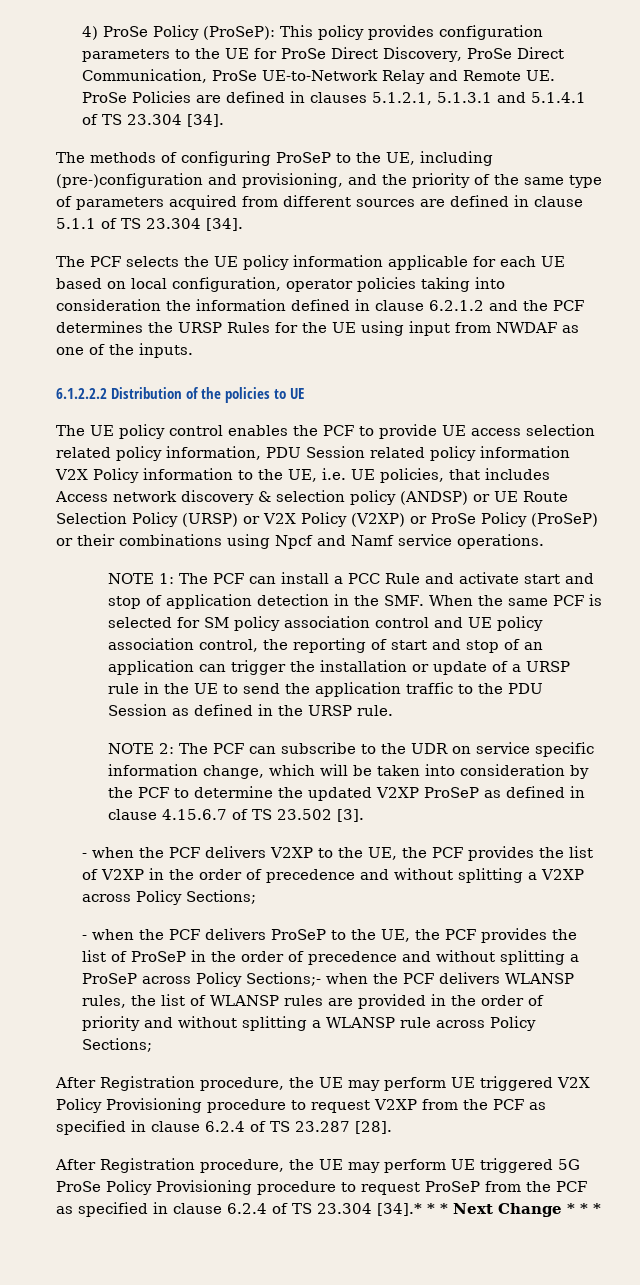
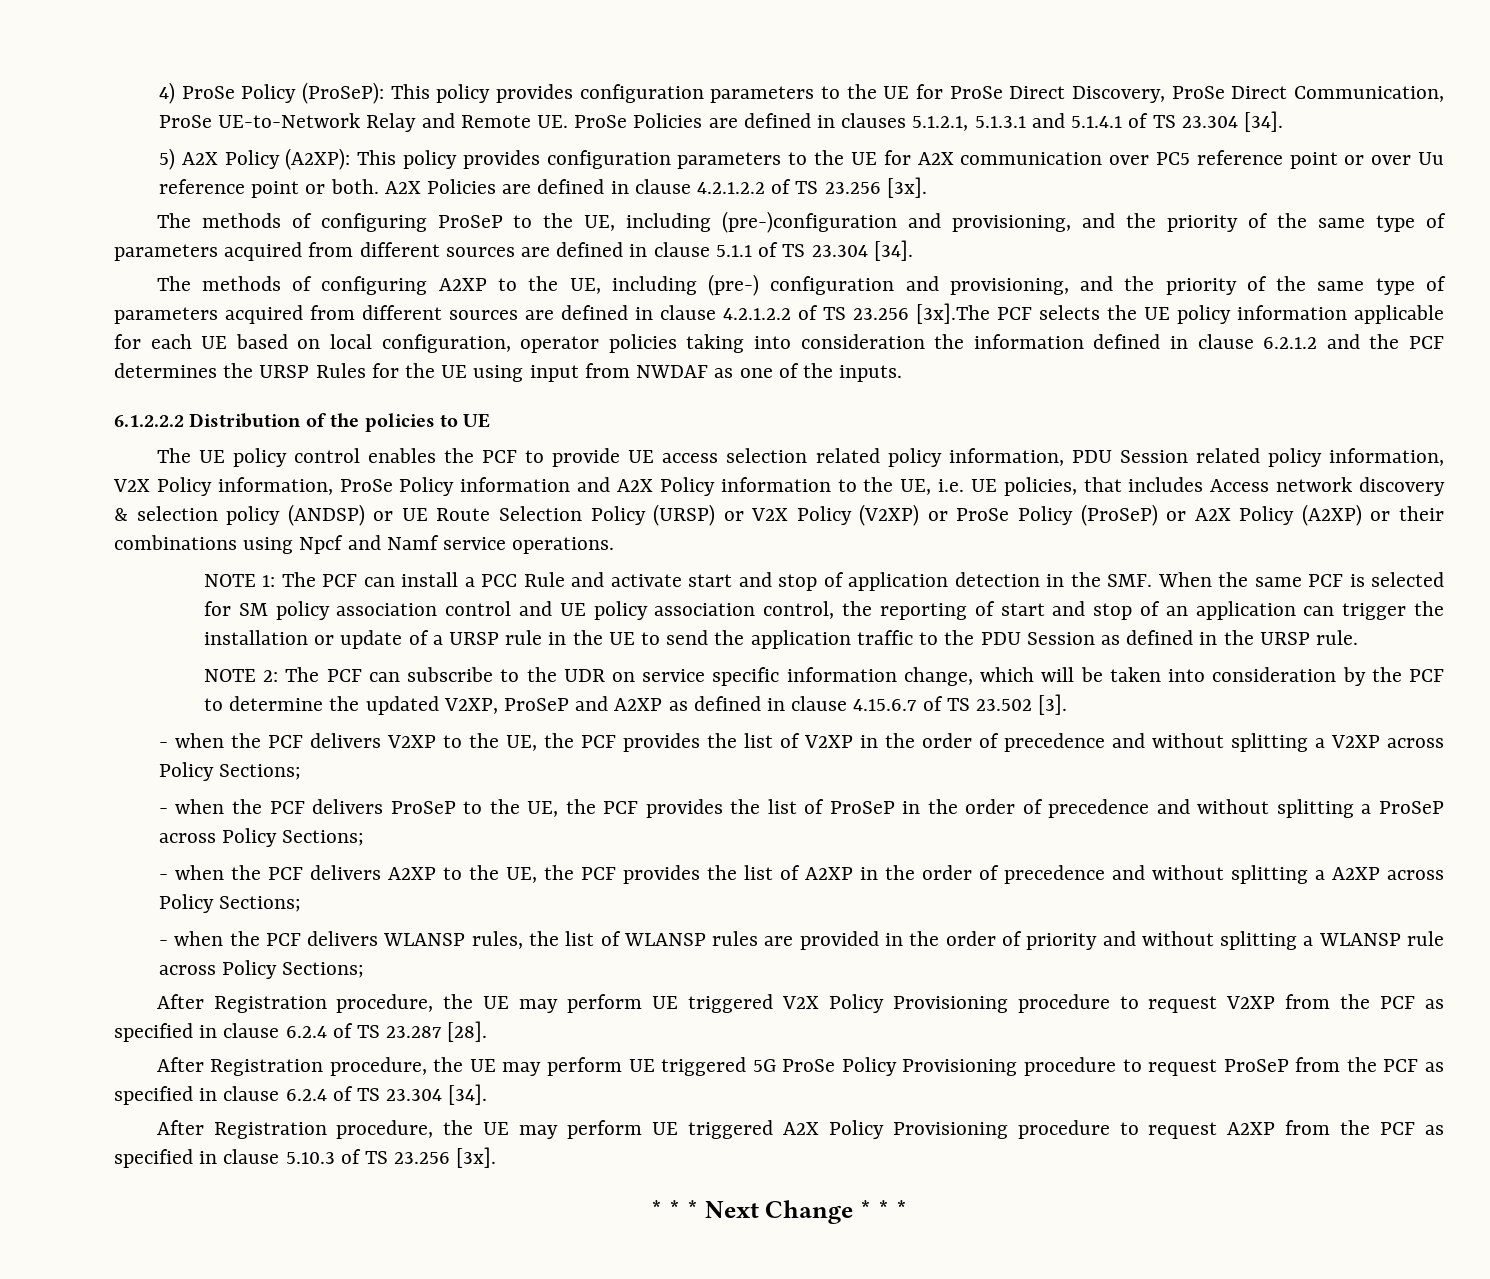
+ 5) A2X Policy (A2XP): This policy provides configuration parameters to the UE for A2X communication over PC5 reference point or over Uu reference point or both. A2X Policies are defined in clause 4.2.1.2.2 of TS 23.256 [3x].
- The PCF selects the UE policy information applicable for each UE based on local configuration, operator policies taking into consideration the information defined in clause 6.2.1.2 and the PCF determines the URSP Rules for the UE using input from NWDAF as one of the inputs.
+ The methods of configuring A2XP to the UE, including (pre-) configuration and provisioning, and the priority of the same type of parameters acquired from different sources are defined in clause 4.2.1.2.2 of TS 23.256 [3x].The PCF selects the UE policy information applicable for each UE based on local configuration, operator policies taking into consideration the information defined in clause 6.2.1.2 and the PCF determines the URSP Rules for the UE using input from NWDAF as one of the inputs.
- The UE policy control enables the PCF to provide UE access selection related policy information, PDU Session related policy information V2X Policy information to the UE, i.e. UE policies, that includes Access network discovery & selection policy (ANDSP) or UE Route Selection Policy (URSP) or V2X Policy (V2XP) or ProSe Policy (ProSeP) or their combinations using Npcf and Namf service operations.
+ The UE policy control enables the PCF to provide UE access selection related policy information, PDU Session related policy information, V2X Policy information, ProSe Policy information and A2X Policy information to the UE, i.e. UE policies, that includes Access network discovery & selection policy (ANDSP) or UE Route Selection Policy (URSP) or V2X Policy (V2XP) or ProSe Policy (ProSeP) or A2X Policy (A2XP) or their combinations using Npcf and Namf service operations.
- NOTE 2: The PCF can subscribe to the UDR on service specific information change, which will be taken into consideration by the PCF to determine the updated V2XP ProSeP as defined in clause 4.15.6.7 of TS 23.502 [3].
+ NOTE 2: The PCF can subscribe to the UDR on service specific information change, which will be taken into consideration by the PCF to determine the updated V2XP, ProSeP and A2XP as defined in clause 4.15.6.7 of TS 23.502 [3].
- - when the PCF delivers ProSeP to the UE, the PCF provides the list of ProSeP in the order of precedence and without splitting a ProSeP across Policy Sections;- when the PCF delivers WLANSP rules, the list of WLANSP rules are provided in the order of priority and without splitting a WLANSP rule across Policy Sections;
+ - when the PCF delivers ProSeP to the UE, the PCF provides the list of ProSeP in the order of precedence and without splitting a ProSeP across Policy Sections;
+ - when the PCF delivers A2XP to the UE, the PCF provides the list of A2XP in the order of precedence and without splitting a A2XP across Policy Sections;
+ - when the PCF delivers WLANSP rules, the list of WLANSP rules are provided in the order of priority and without splitting a WLANSP rule across Policy Sections;
- After Registration procedure, the UE may perform UE triggered 5G ProSe Policy Provisioning procedure to request ProSeP from the PCF as specified in clause 6.2.4 of TS 23.304 [34].* * * Next Change * * *
+ After Registration procedure, the UE may perform UE triggered 5G ProSe Policy Provisioning procedure to request ProSeP from the PCF as specified in clause 6.2.4 of TS 23.304 [34].
+ After Registration procedure, the UE may perform UE triggered A2X Policy Provisioning procedure to request A2XP from the PCF as specified in clause 5.10.3 of TS 23.256 [3x].
+ * * * Next Change * * *

